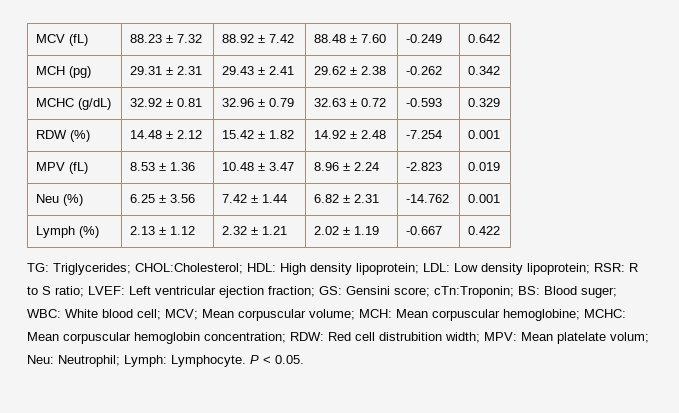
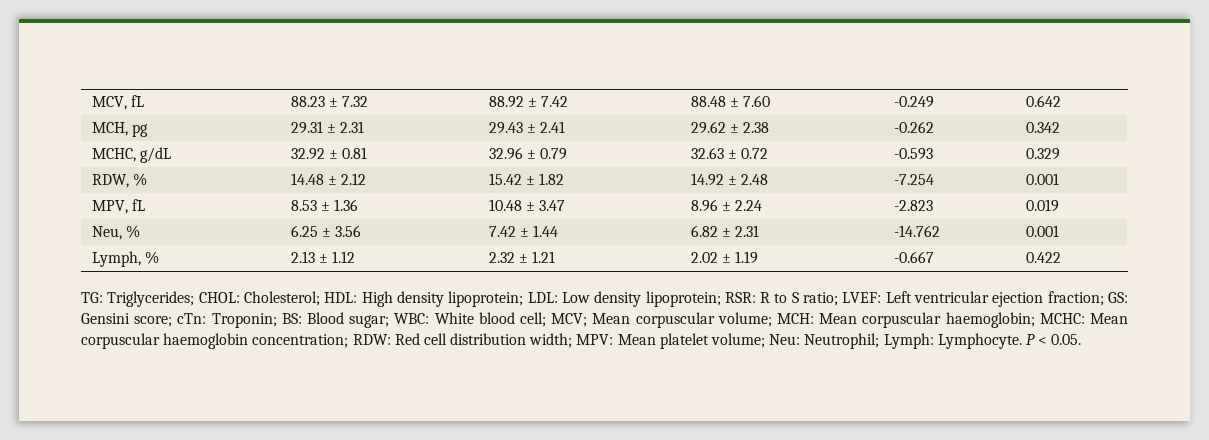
- MCV (fL) | 88.23 ± 7.32 | 88.92 ± 7.42 | 88.48 ± 7.60 | -0.249 | 0.642
+ MCV, fL | 88.23 ± 7.32 | 88.92 ± 7.42 | 88.48 ± 7.60 | -0.249 | 0.642
- MCH (pg) | 29.31 ± 2.31 | 29.43 ± 2.41 | 29.62 ± 2.38 | -0.262 | 0.342
+ MCH, pg | 29.31 ± 2.31 | 29.43 ± 2.41 | 29.62 ± 2.38 | -0.262 | 0.342
- MCHC (g/dL) | 32.92 ± 0.81 | 32.96 ± 0.79 | 32.63 ± 0.72 | -0.593 | 0.329
+ MCHC, g/dL | 32.92 ± 0.81 | 32.96 ± 0.79 | 32.63 ± 0.72 | -0.593 | 0.329
- RDW (%) | 14.48 ± 2.12 | 15.42 ± 1.82 | 14.92 ± 2.48 | -7.254 | 0.001
+ RDW, % | 14.48 ± 2.12 | 15.42 ± 1.82 | 14.92 ± 2.48 | -7.254 | 0.001
- MPV (fL) | 8.53 ± 1.36 | 10.48 ± 3.47 | 8.96 ± 2.24 | -2.823 | 0.019
+ MPV, fL | 8.53 ± 1.36 | 10.48 ± 3.47 | 8.96 ± 2.24 | -2.823 | 0.019
- Neu (%) | 6.25 ± 3.56 | 7.42 ± 1.44 | 6.82 ± 2.31 | -14.762 | 0.001
+ Neu, % | 6.25 ± 3.56 | 7.42 ± 1.44 | 6.82 ± 2.31 | -14.762 | 0.001
- Lymph (%) | 2.13 ± 1.12 | 2.32 ± 1.21 | 2.02 ± 1.19 | -0.667 | 0.422
+ Lymph, % | 2.13 ± 1.12 | 2.32 ± 1.21 | 2.02 ± 1.19 | -0.667 | 0.422
- TG: Triglycerides; CHOL:Cholesterol; HDL: High density lipoprotein; LDL: Low density lipoprotein; RSR: R to S ratio; LVEF: Left ventricular ejection fraction; GS: Gensini score; cTn:Troponin; BS: Blood suger; WBC: White blood cell; MCV; Mean corpuscular volume; MCH: Mean corpuscular hemoglobine; MCHC: Mean corpuscular hemoglobin concentration; RDW: Red cell distrubition width; MPV: Mean platelate volum; Neu: Neutrophil; Lymph: Lymphocyte.
+ TG: Triglycerides; CHOL: Cholesterol; HDL: High density lipoprotein; LDL: Low density lipoprotein; RSR: R to S ratio; LVEF: Left ventricular ejection fraction; GS: Gensini score; cTn: Troponin; BS: Blood sugar; WBC: White blood cell; MCV; Mean corpuscular volume; MCH: Mean corpuscular haemoglobin; MCHC: Mean corpuscular haemoglobin concentration; RDW: Red cell distribution width; MPV: Mean platelet volume; Neu: Neutrophil; Lymph: Lymphocyte.

